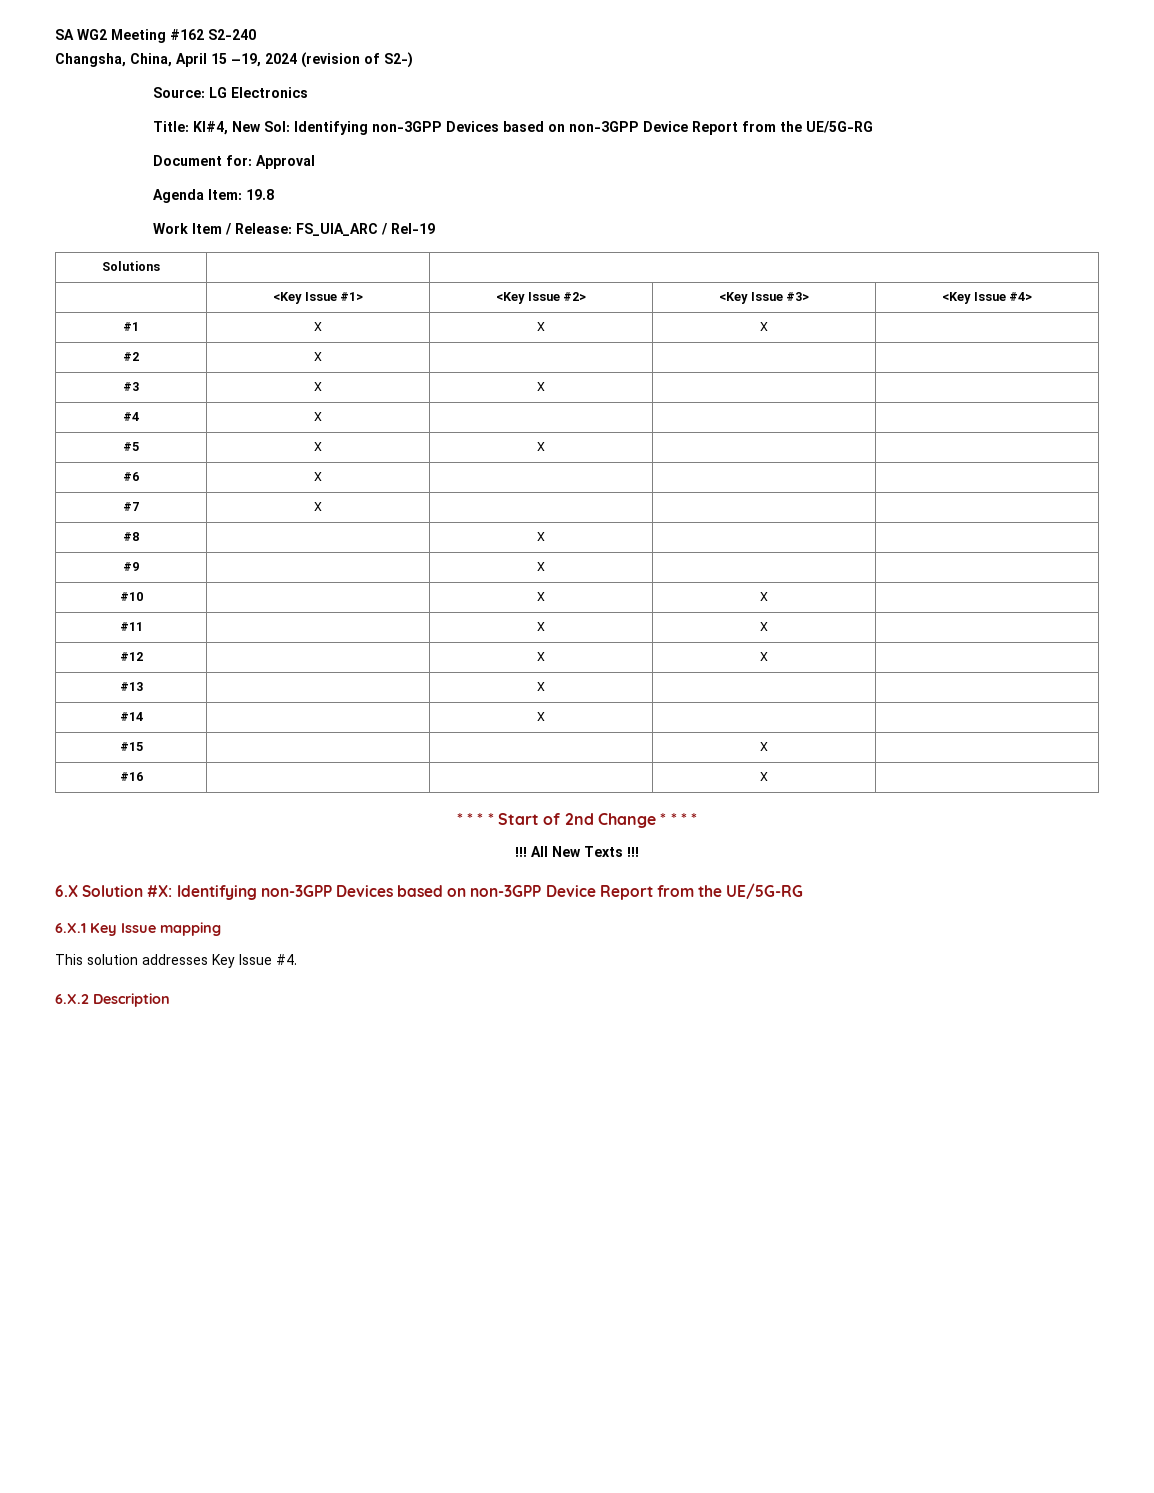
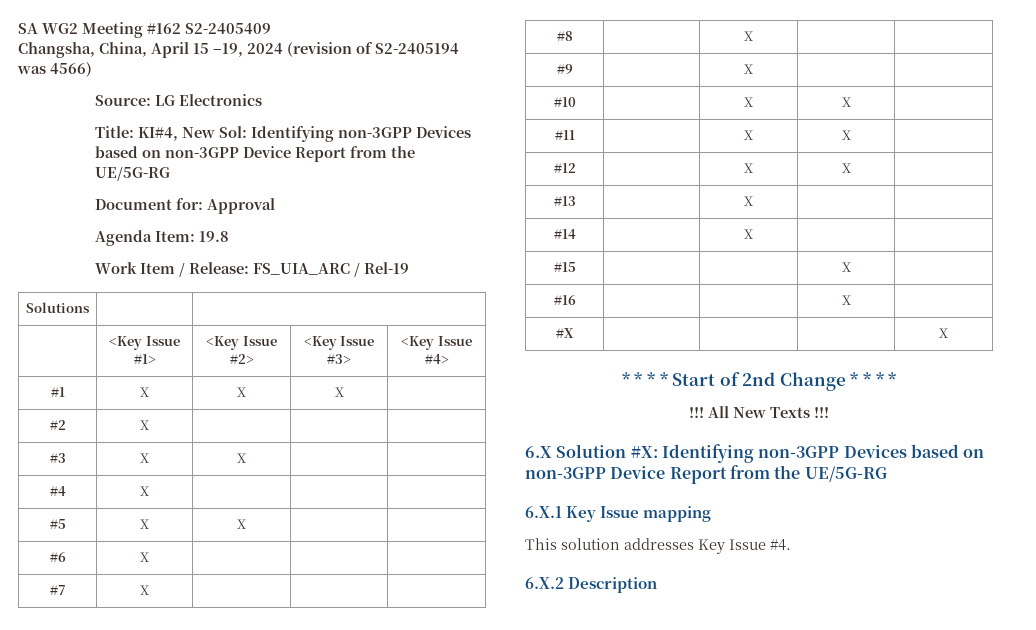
- SA WG2 Meeting #162 S2-240
+ SA WG2 Meeting #162 S2-2405409
- Changsha, China, April 15 –19, 2024 (revision of S2-)
+ Changsha, China, April 15 –19, 2024 (revision of S2-2405194 was 4566)
+ #X | | | | X

